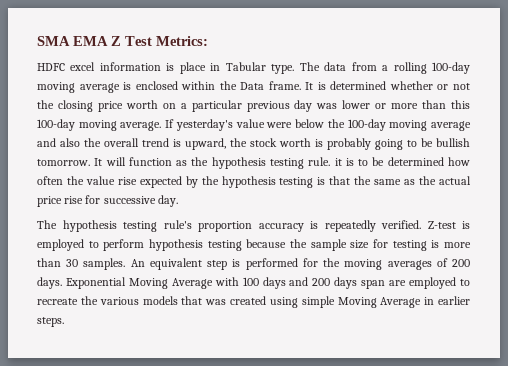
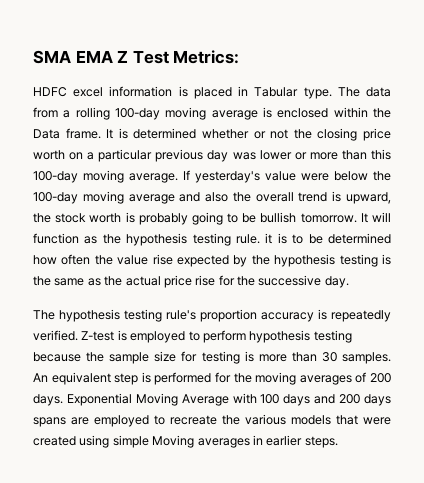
- HDFC excel information is place in Tabular type.
+ HDFC excel information is placed in Tabular type.
- It will function as the hypothesis testing rule. it is to be determined how often the value rise expected by the hypothesis testing is that the same as the actual price rise for successive day.
+ It will function as the hypothesis testing rule. it is to be determined how often the value rise expected by the hypothesis testing is the same as the actual price rise for the successive day.
- Exponential Moving Average with 100 days and 200 days span are employed to recreate the various models that was created using simple Moving Average in earlier steps.
+ Exponential Moving Average with 100 days and 200 days spans are employed to recreate the various models that were created using simple Moving averages in earlier steps.

